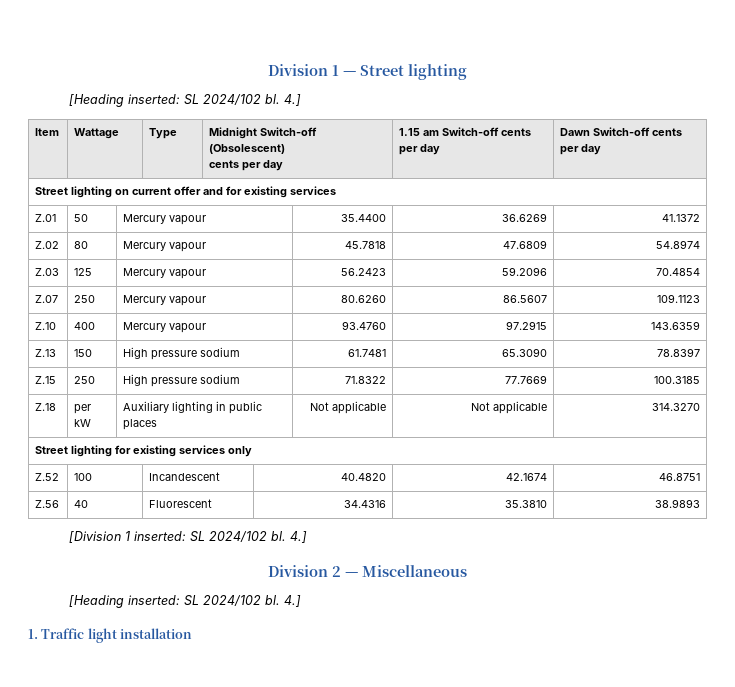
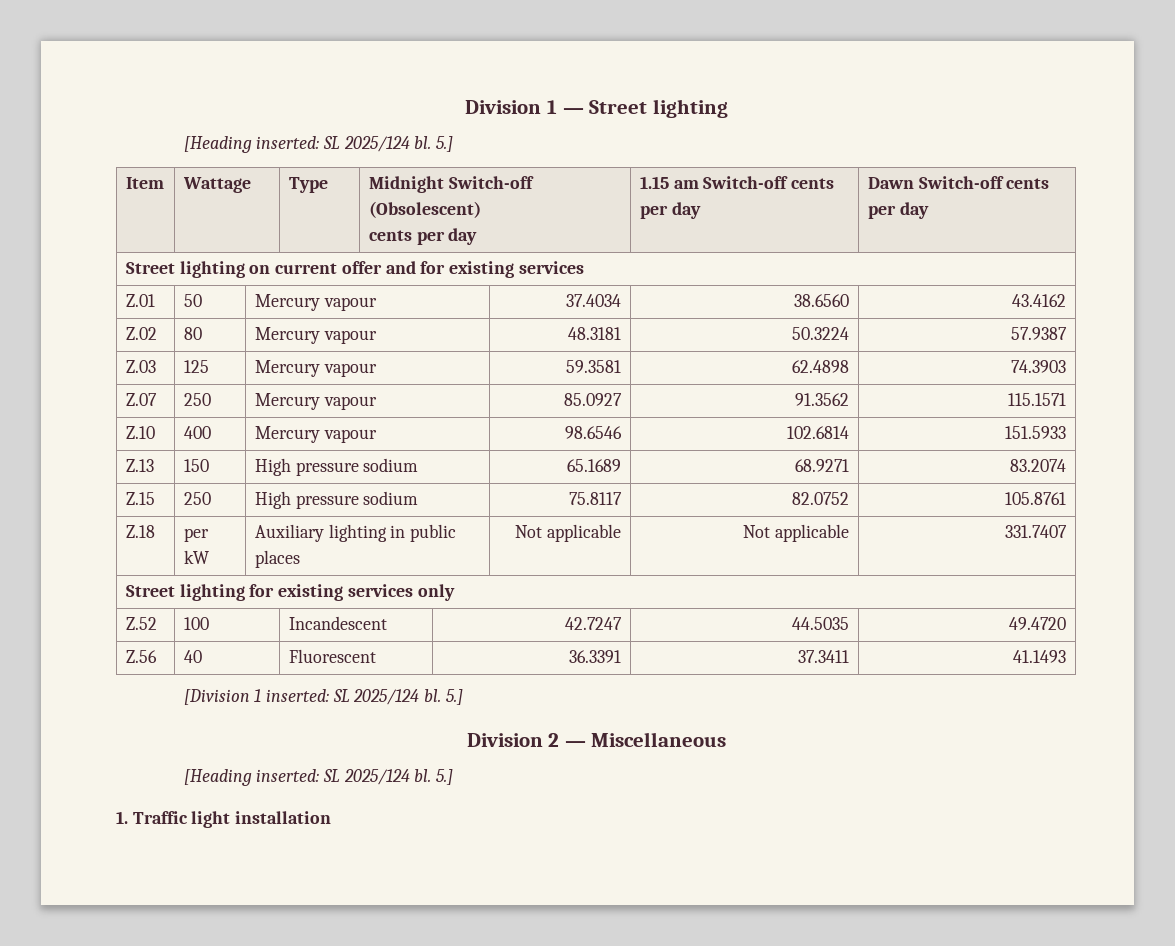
  Division 1 — Street lighting
- [Heading inserted: SL 2024/102 bl. 4.]
+ [Heading inserted: SL 2025/124 bl. 5.]
- Z.01 | 50 | Mercury vapour | 35.4400 | 36.6269 | 41.1372
+ Z.01 | 50 | Mercury vapour | 37.4034 | 38.6560 | 43.4162
- Z.02 | 80 | Mercury vapour | 45.7818 | 47.6809 | 54.8974
+ Z.02 | 80 | Mercury vapour | 48.3181 | 50.3224 | 57.9387
- Z.03 | 125 | Mercury vapour | 56.2423 | 59.2096 | 70.4854
+ Z.03 | 125 | Mercury vapour | 59.3581 | 62.4898 | 74.3903
- Z.07 | 250 | Mercury vapour | 80.6260 | 86.5607 | 109.1123
+ Z.07 | 250 | Mercury vapour | 85.0927 | 91.3562 | 115.1571
- Z.10 | 400 | Mercury vapour | 93.4760 | 97.2915 | 143.6359
+ Z.10 | 400 | Mercury vapour | 98.6546 | 102.6814 | 151.5933
- Z.13 | 150 | High pressure sodium | 61.7481 | 65.3090 | 78.8397
+ Z.13 | 150 | High pressure sodium | 65.1689 | 68.9271 | 83.2074
- Z.15 | 250 | High pressure sodium | 71.8322 | 77.7669 | 100.3185
+ Z.15 | 250 | High pressure sodium | 75.8117 | 82.0752 | 105.8761
- Z.18 | per kW | Auxiliary lighting in public places | Not applicable | Not applicable | 314.3270
+ Z.18 | per kW | Auxiliary lighting in public places | Not applicable | Not applicable | 331.7407
- Z.52 | 100 | Incandescent | 40.4820 | 42.1674 | 46.8751
+ Z.52 | 100 | Incandescent | 42.7247 | 44.5035 | 49.4720
- Z.56 | 40 | Fluorescent | 34.4316 | 35.3810 | 38.9893
+ Z.56 | 40 | Fluorescent | 36.3391 | 37.3411 | 41.1493
- [Division 1 inserted: SL 2024/102 bl. 4.]
+ [Division 1 inserted: SL 2025/124 bl. 5.]
  Division 2 — Miscellaneous
- [Heading inserted: SL 2024/102 bl. 4.]
+ [Heading inserted: SL 2025/124 bl. 5.]

